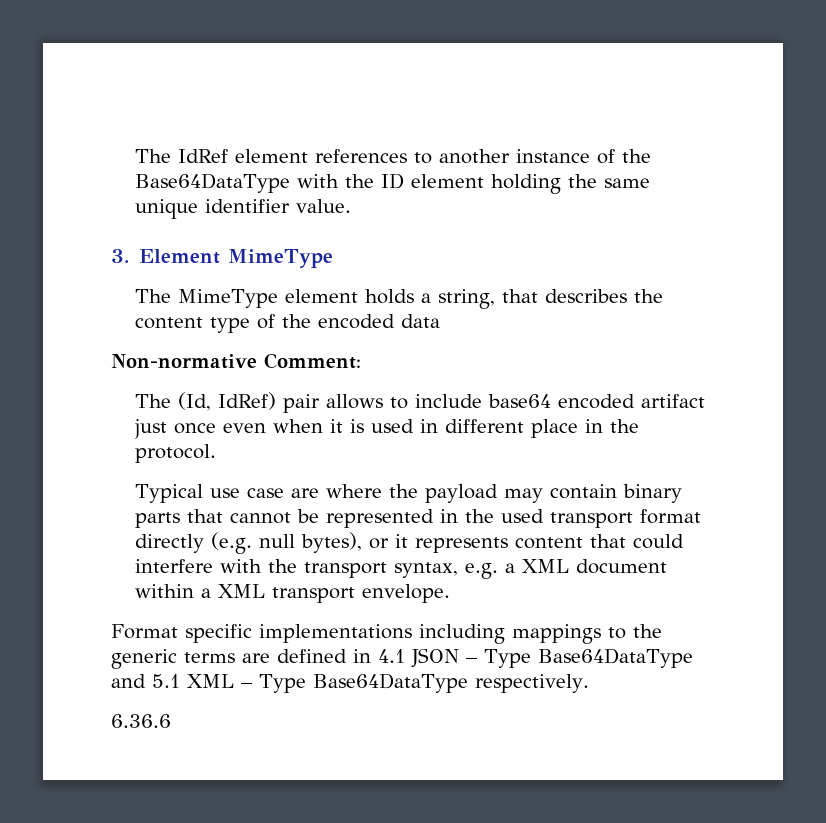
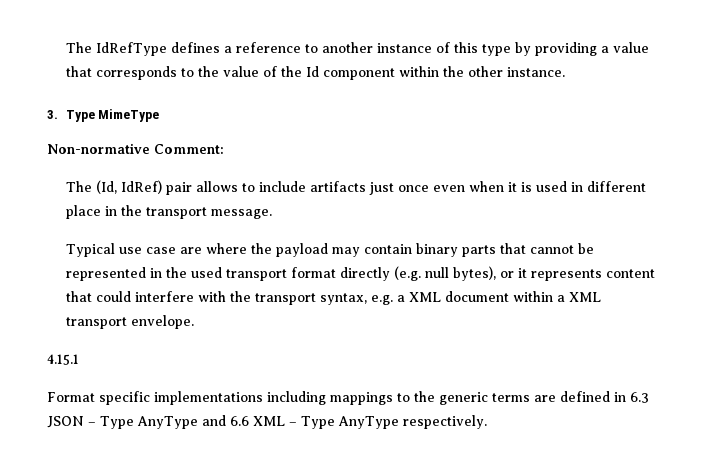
- The IdRef element references to another instance of the Base64DataType with the ID element holding the same unique identifier value.
+ The IdRefType defines a reference to another instance of this type by providing a value that corresponds to the value of the Id component within the other instance.
- 3. Element MimeType
- The MimeType element holds a string, that describes the content type of the encoded data
+ 3. Type MimeType
- The (Id, IdRef) pair allows to include base64 encoded artifact just once even when it is used in different place in the protocol.
+ The (Id, IdRef) pair allows to include artifacts just once even when it is used in different place in the transport message.
+ 4.15.1
- Format specific implementations including mappings to the generic terms are defined in 4.1 JSON – Type Base64DataType and 5.1 XML – Type Base64DataType respectively.
+ Format specific implementations including mappings to the generic terms are defined in 6.3 JSON – Type AnyType and 6.6 XML – Type AnyType respectively.
- 6.36.6

